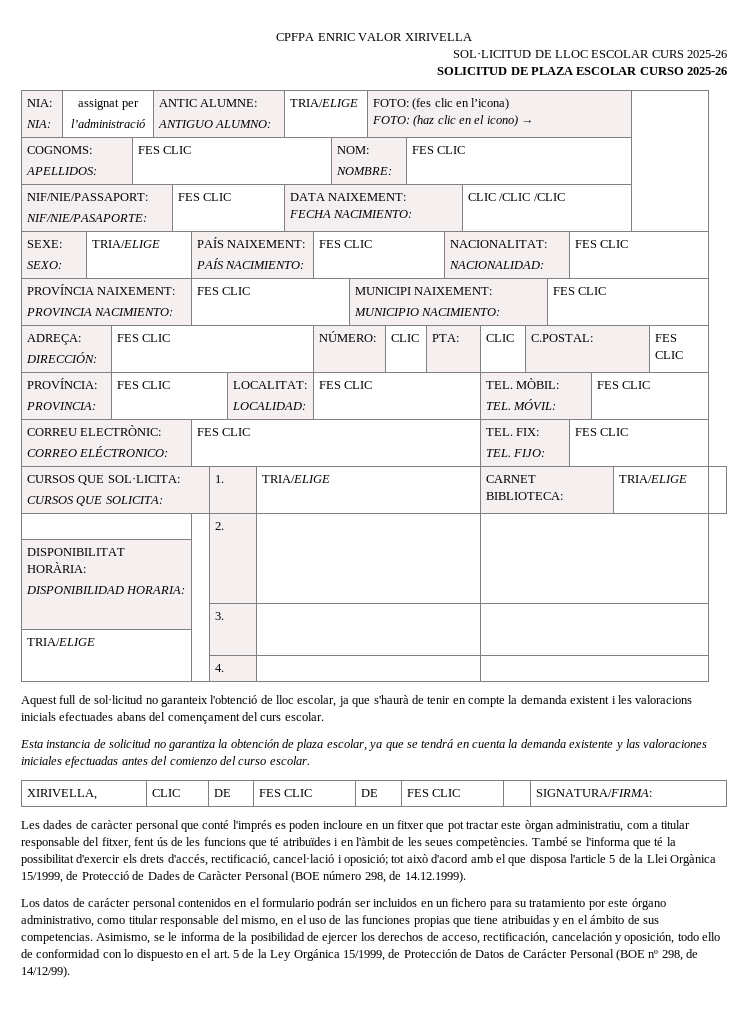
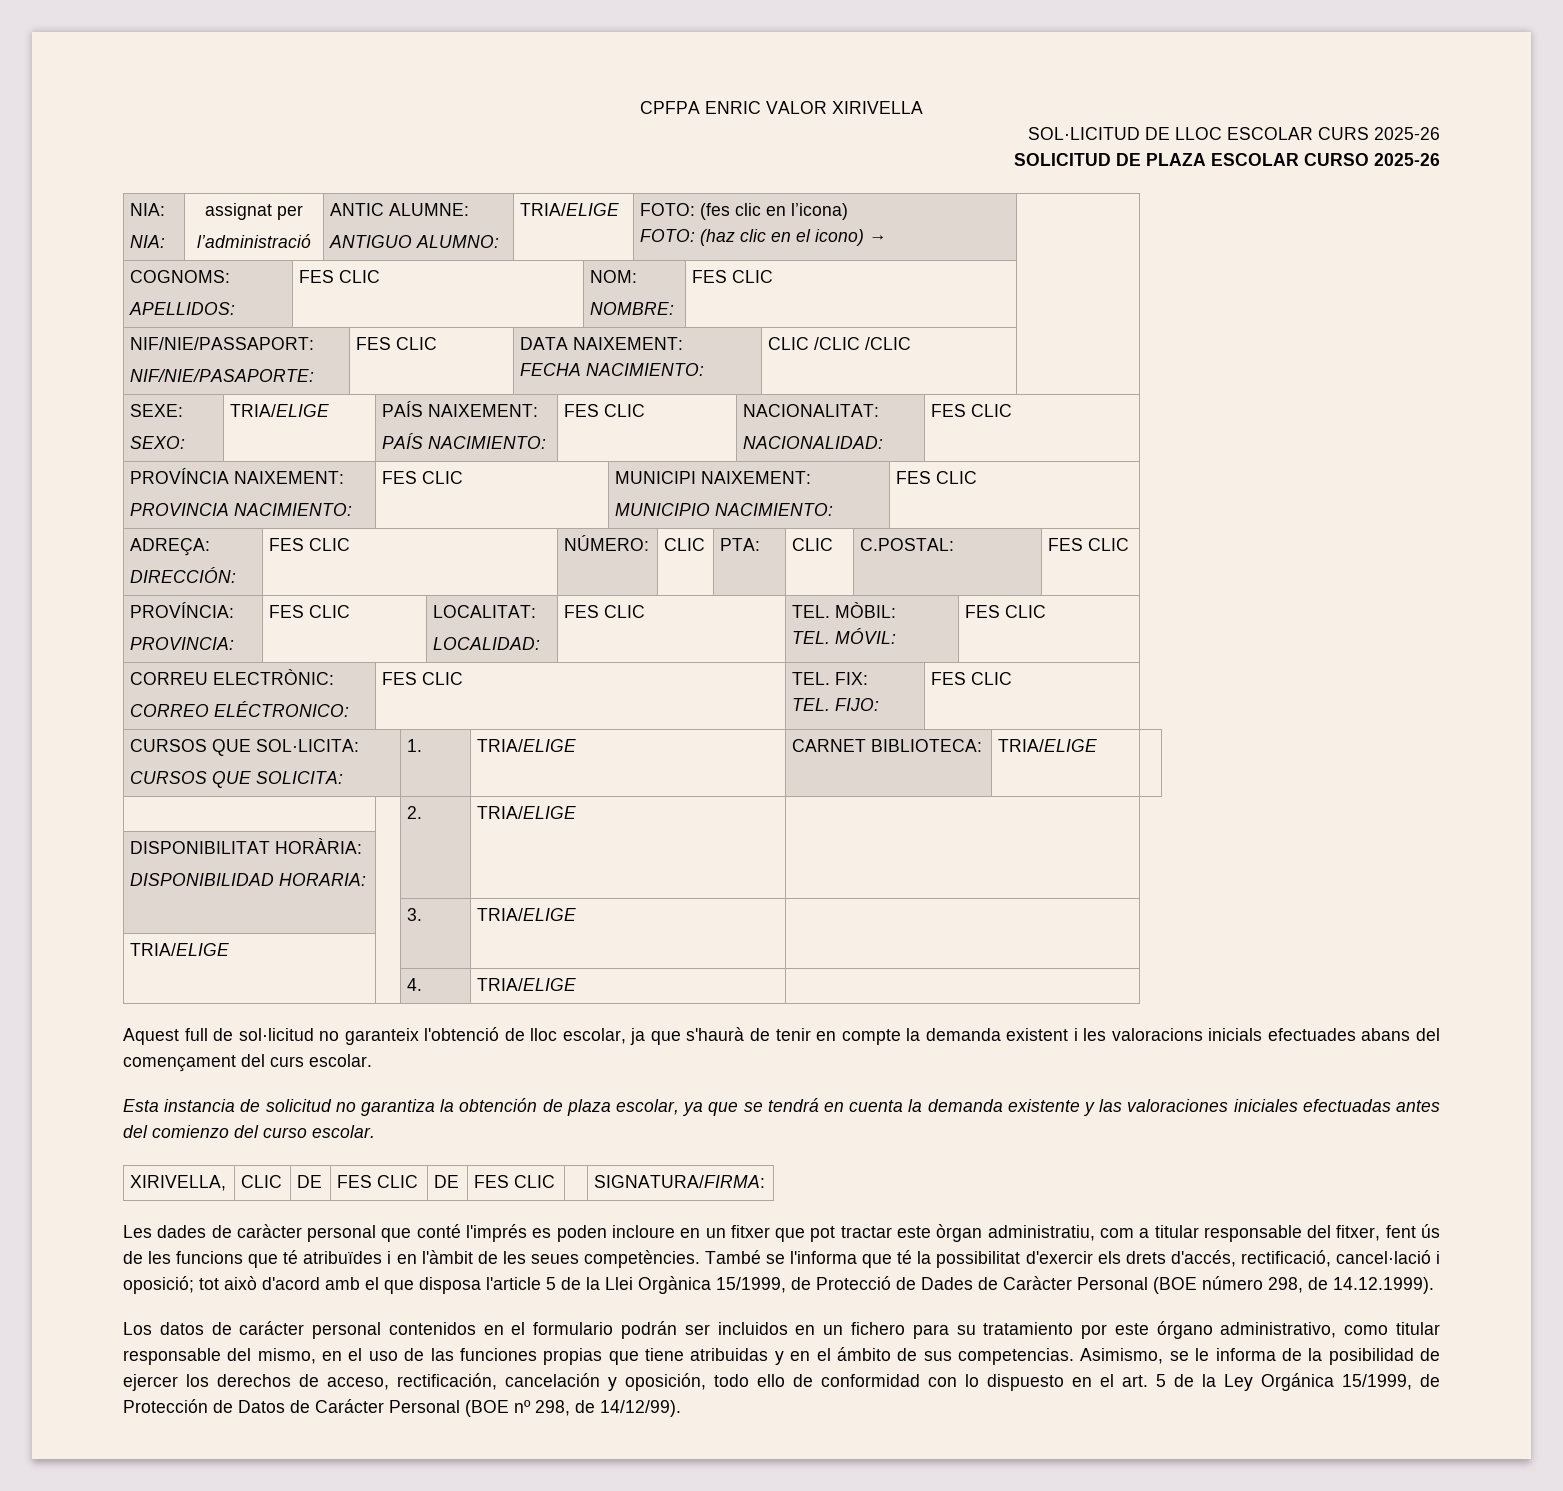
- | | 2. | |
+ | | 2. | TRIA/ELIGE |
- | | 3. | |
+ | | 3. | TRIA/ELIGE |
- | | 4. | |
+ | | 4. | TRIA/ELIGE |

